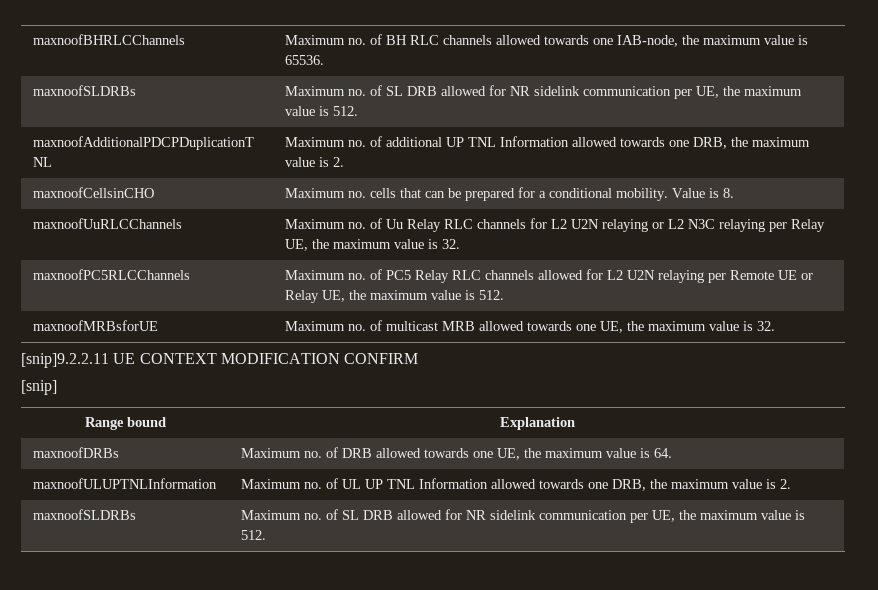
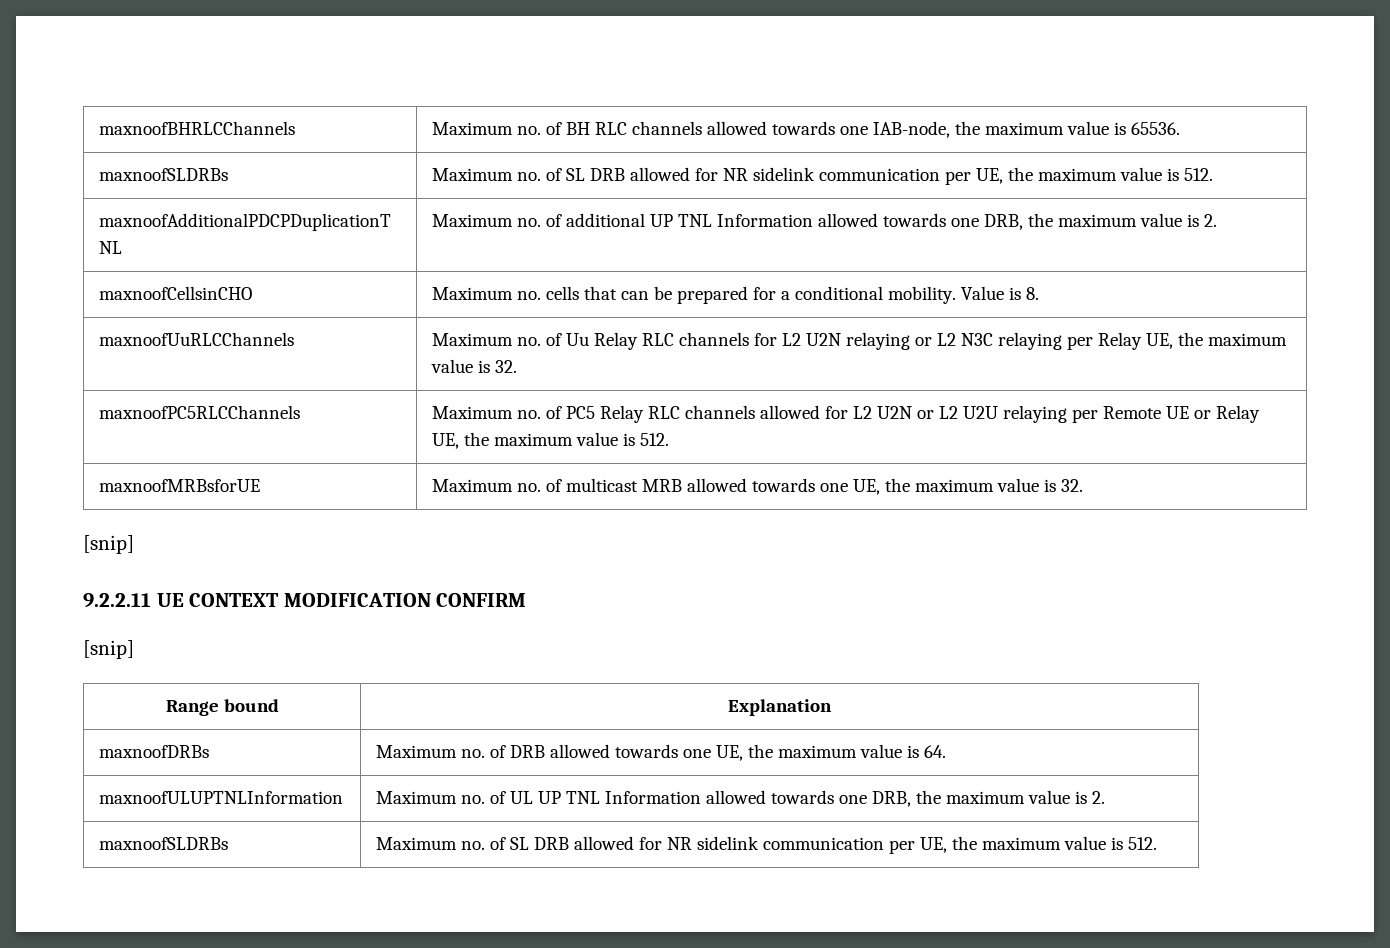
- maxnoofPC5RLCChannels | Maximum no. of PC5 Relay RLC channels allowed for L2 U2N relaying per Remote UE or Relay UE, the maximum value is 512.
+ maxnoofPC5RLCChannels | Maximum no. of PC5 Relay RLC channels allowed for L2 U2N or L2 U2U relaying per Remote UE or Relay UE, the maximum value is 512.
  maxnoofMRBsforUE | Maximum no. of multicast MRB allowed towards one UE, the maximum value is 32.
- [snip]9.2.2.11 UE CONTEXT MODIFICATION CONFIRM
+ [snip]
+ 9.2.2.11 UE CONTEXT MODIFICATION CONFIRM

